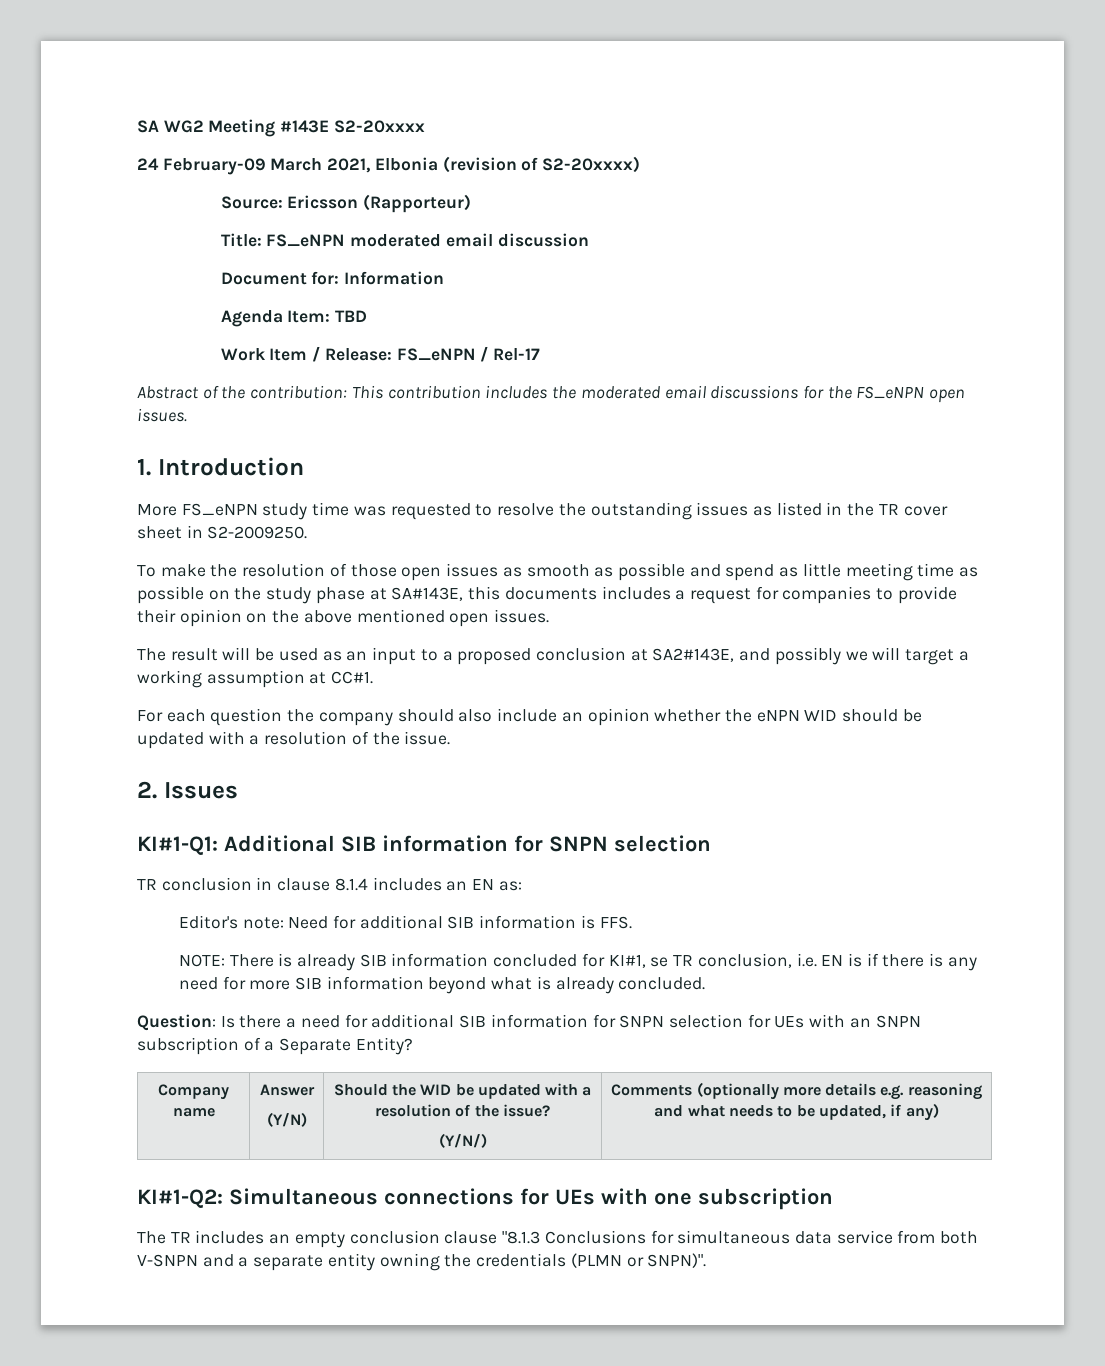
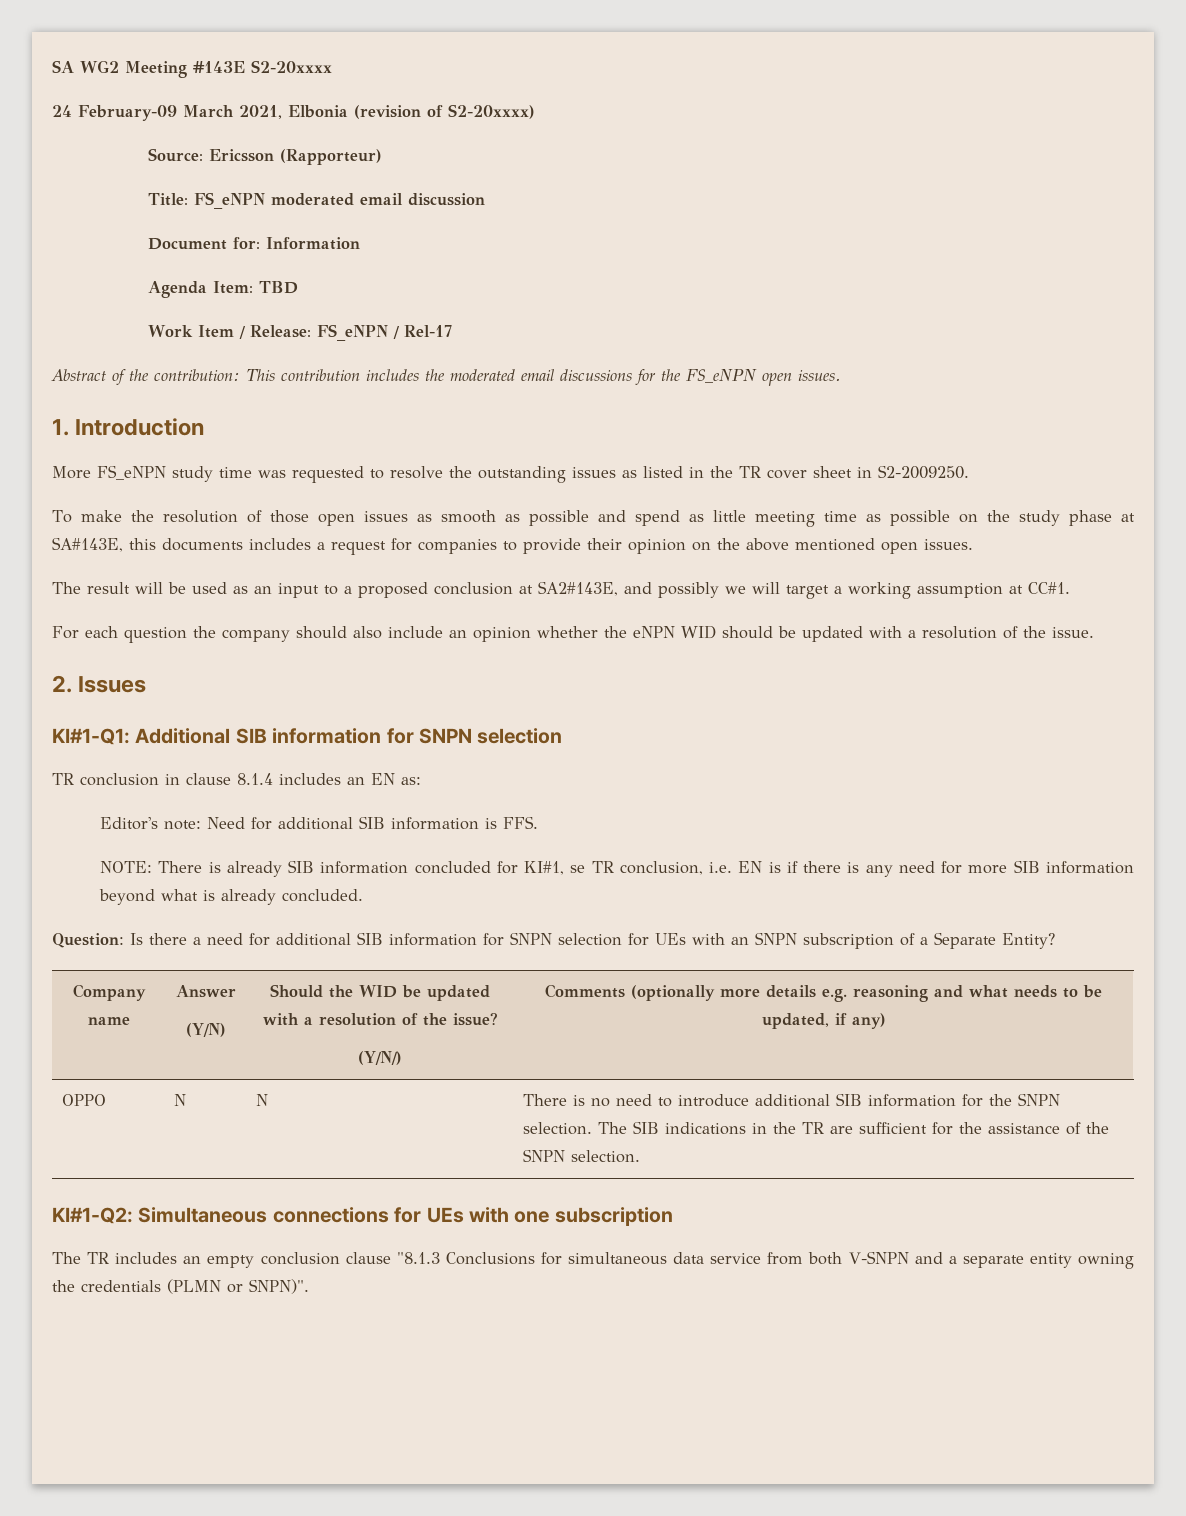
+ OPPO | N | N | There is no need to introduce additional SIB information for the SNPN selection. The SIB indications in the TR are sufficient for the assistance of the SNPN selection.

